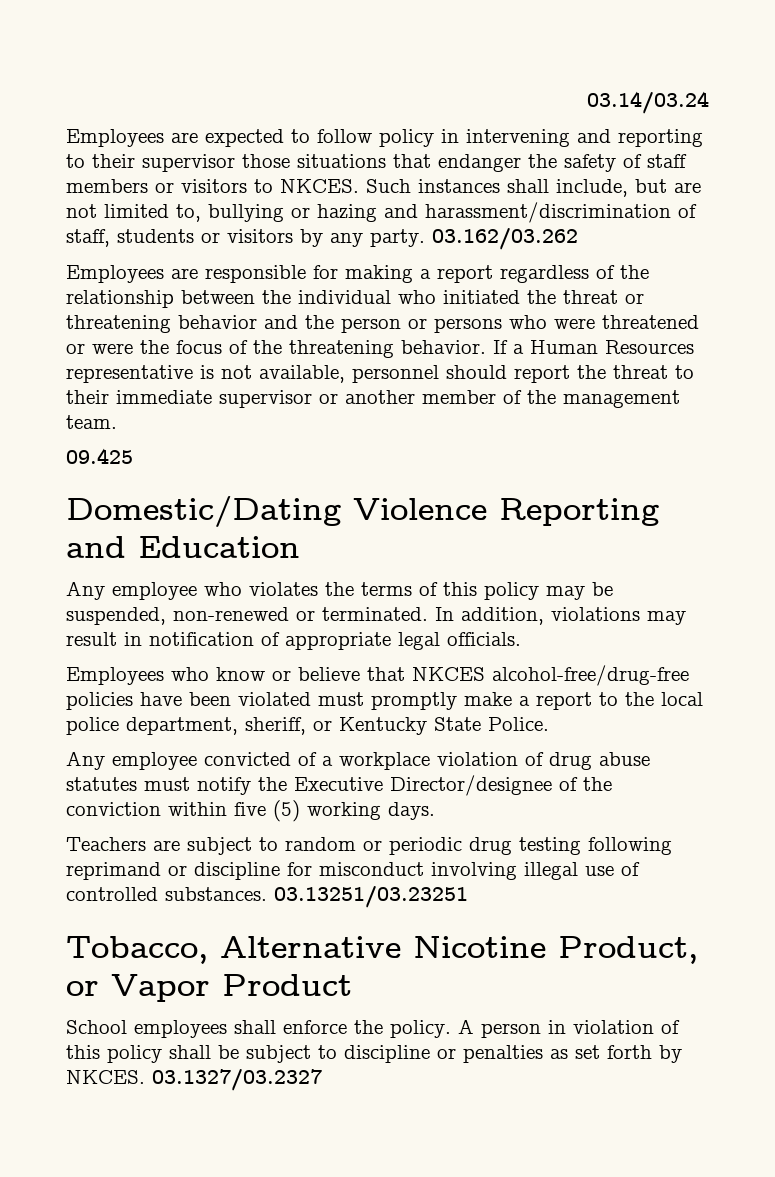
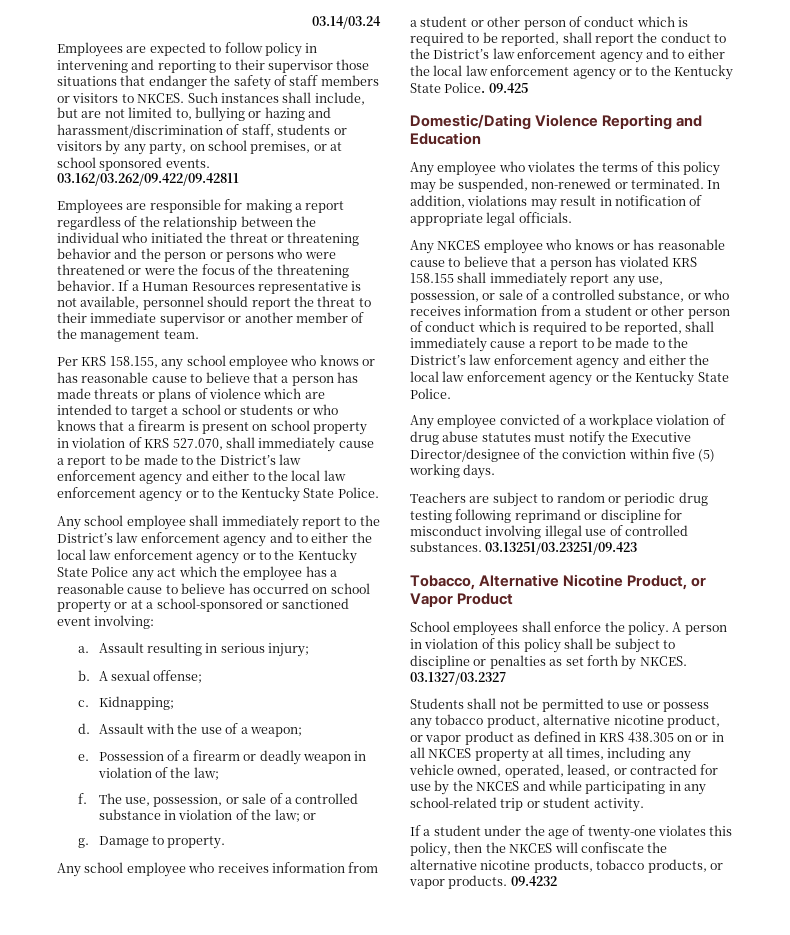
- Such instances shall include, but are not limited to, bullying or hazing and harassment/discrimination of staff, students or visitors by any party. 03.162/03.262
+ Such instances shall include, but are not limited to, bullying or hazing and harassment/discrimination of staff, students or visitors by any party, on school premises, or at school sponsored events. 03.162/03.262/09.422/09.42811
+ Per KRS 158.155, any school employee who knows or has reasonable cause to believe that a person has made threats or plans of violence which are intended to target a school or students or who knows that a firearm is present on school property in violation of KRS 527.070, shall immediately cause a report to be made to the District’s law enforcement agency and either to the local law enforcement agency or to the Kentucky State Police.
+ Any school employee shall immediately report to the District’s law enforcement agency and to either the local law enforcement agency or to the Kentucky State Police any act which the employee has a reasonable cause to believe has occurred on school property or at a school-sponsored or sanctioned event involving:
+ a. Assault resulting in serious injury;
+ b. A sexual offense;
+ c. Kidnapping;
+ d. Assault with the use of a weapon;
+ e. Possession of a firearm or deadly weapon in violation of the law;
+ f. The use, possession, or sale of a controlled substance in violation of the law; or
+ g. Damage to property.
+ Any school employee who receives information from a student or other person of conduct which is required to be reported, shall report the conduct to the District’s law enforcement agency and to either the local law enforcement agency or to the Kentucky State Police.
- Employees who know or believe that NKCES alcohol-free/drug-free policies have been violated must promptly make a report to the local police department, sheriff, or Kentucky State Police.
+ Any NKCES employee who knows or has reasonable cause to believe that a person has violated KRS 158.155 shall immediately report any use, possession, or sale of a controlled substance, or who receives information from a student or other person of conduct which is required to be reported, shall immediately cause a report to be made to the District’s law enforcement agency and either the local law enforcement agency or the Kentucky State Police.
- 03.13251/03.23251
+ 03.13251/03.23251/09.423
+ Students shall not be permitted to use or possess any tobacco product, alternative nicotine product, or vapor product as defined in KRS 438.305 on or in all NKCES property at all times, including any vehicle owned, operated, leased, or contracted for use by the NKCES and while participating in any school-related trip or student activity.
+ If a student under the age of twenty-one violates this policy, then the NKCES will confiscate the alternative nicotine products, tobacco products, or vapor products. 09.4232

